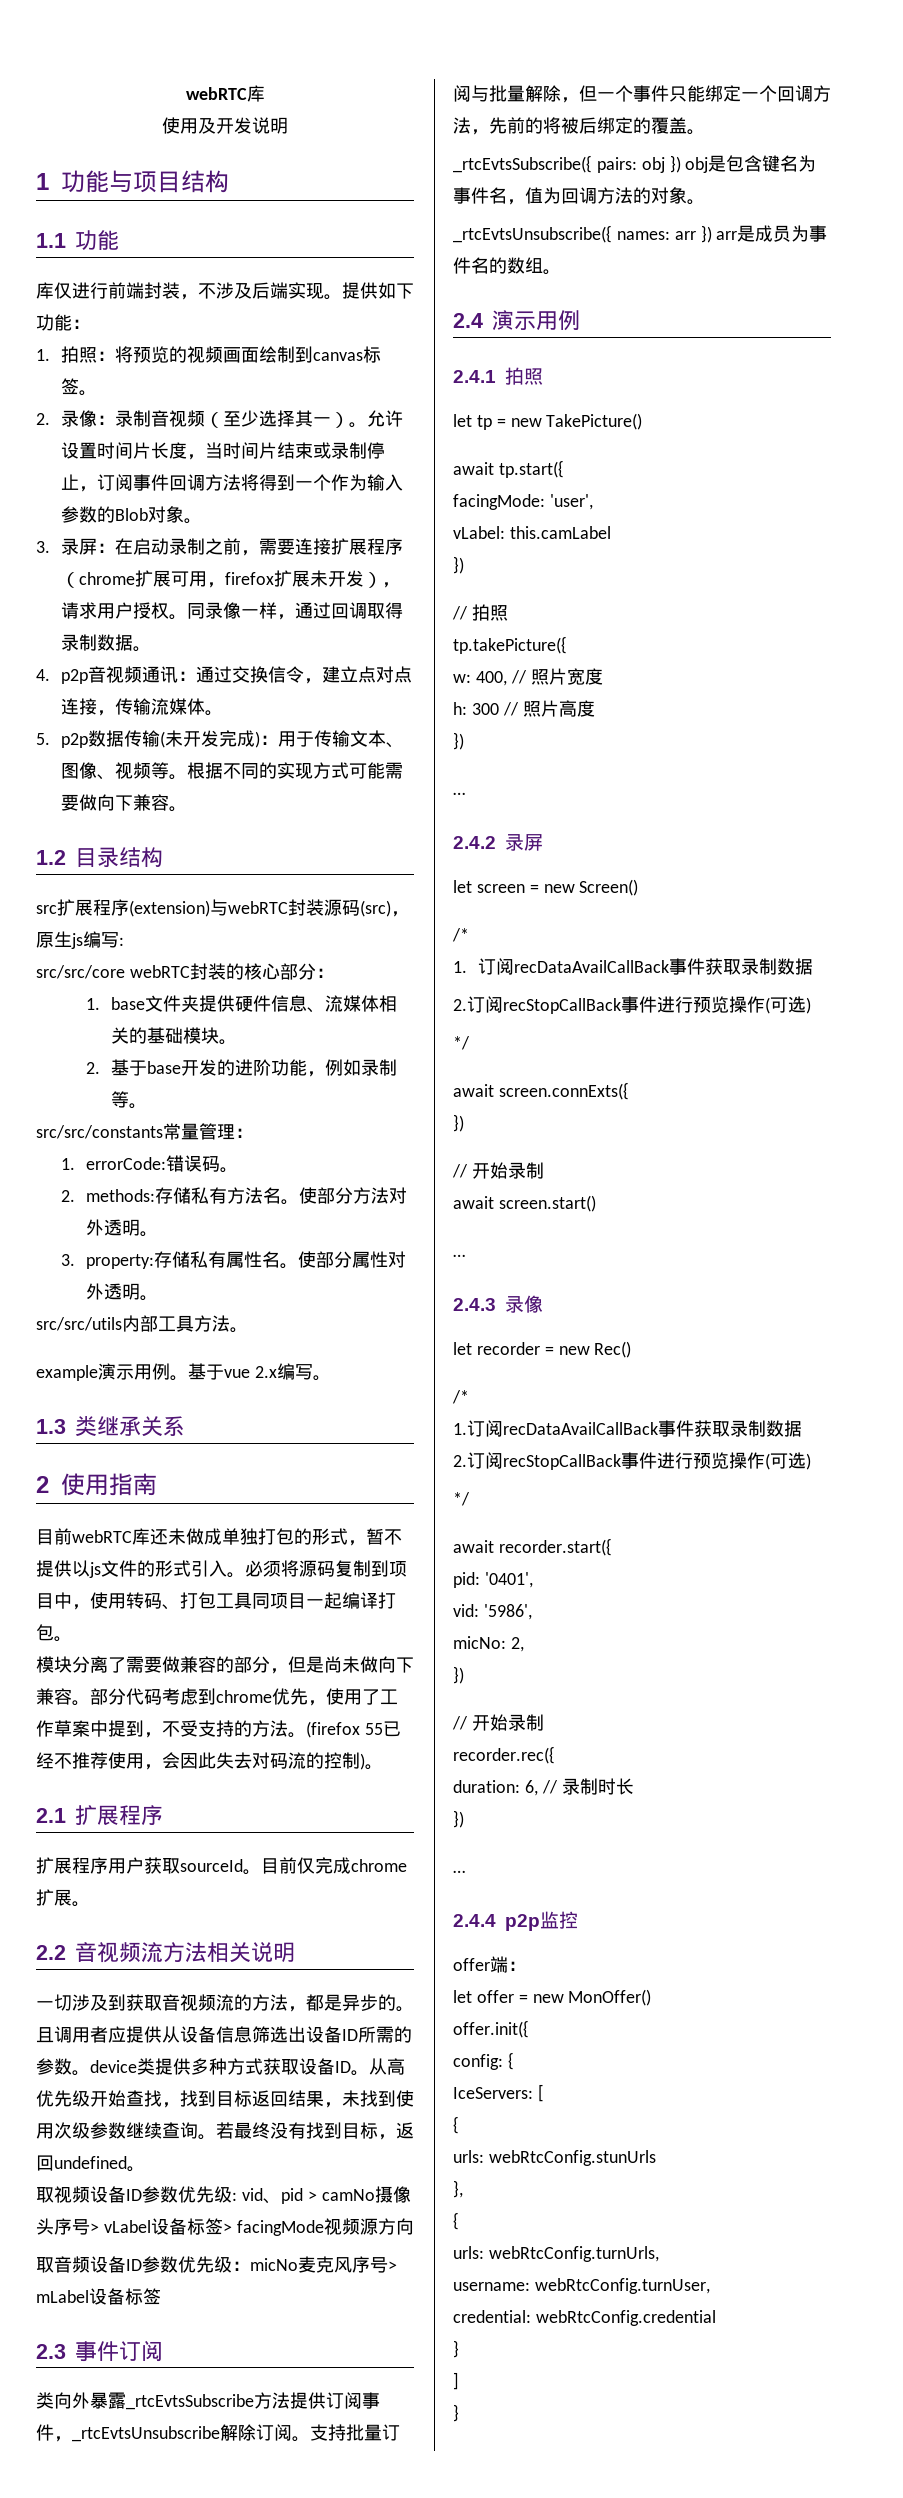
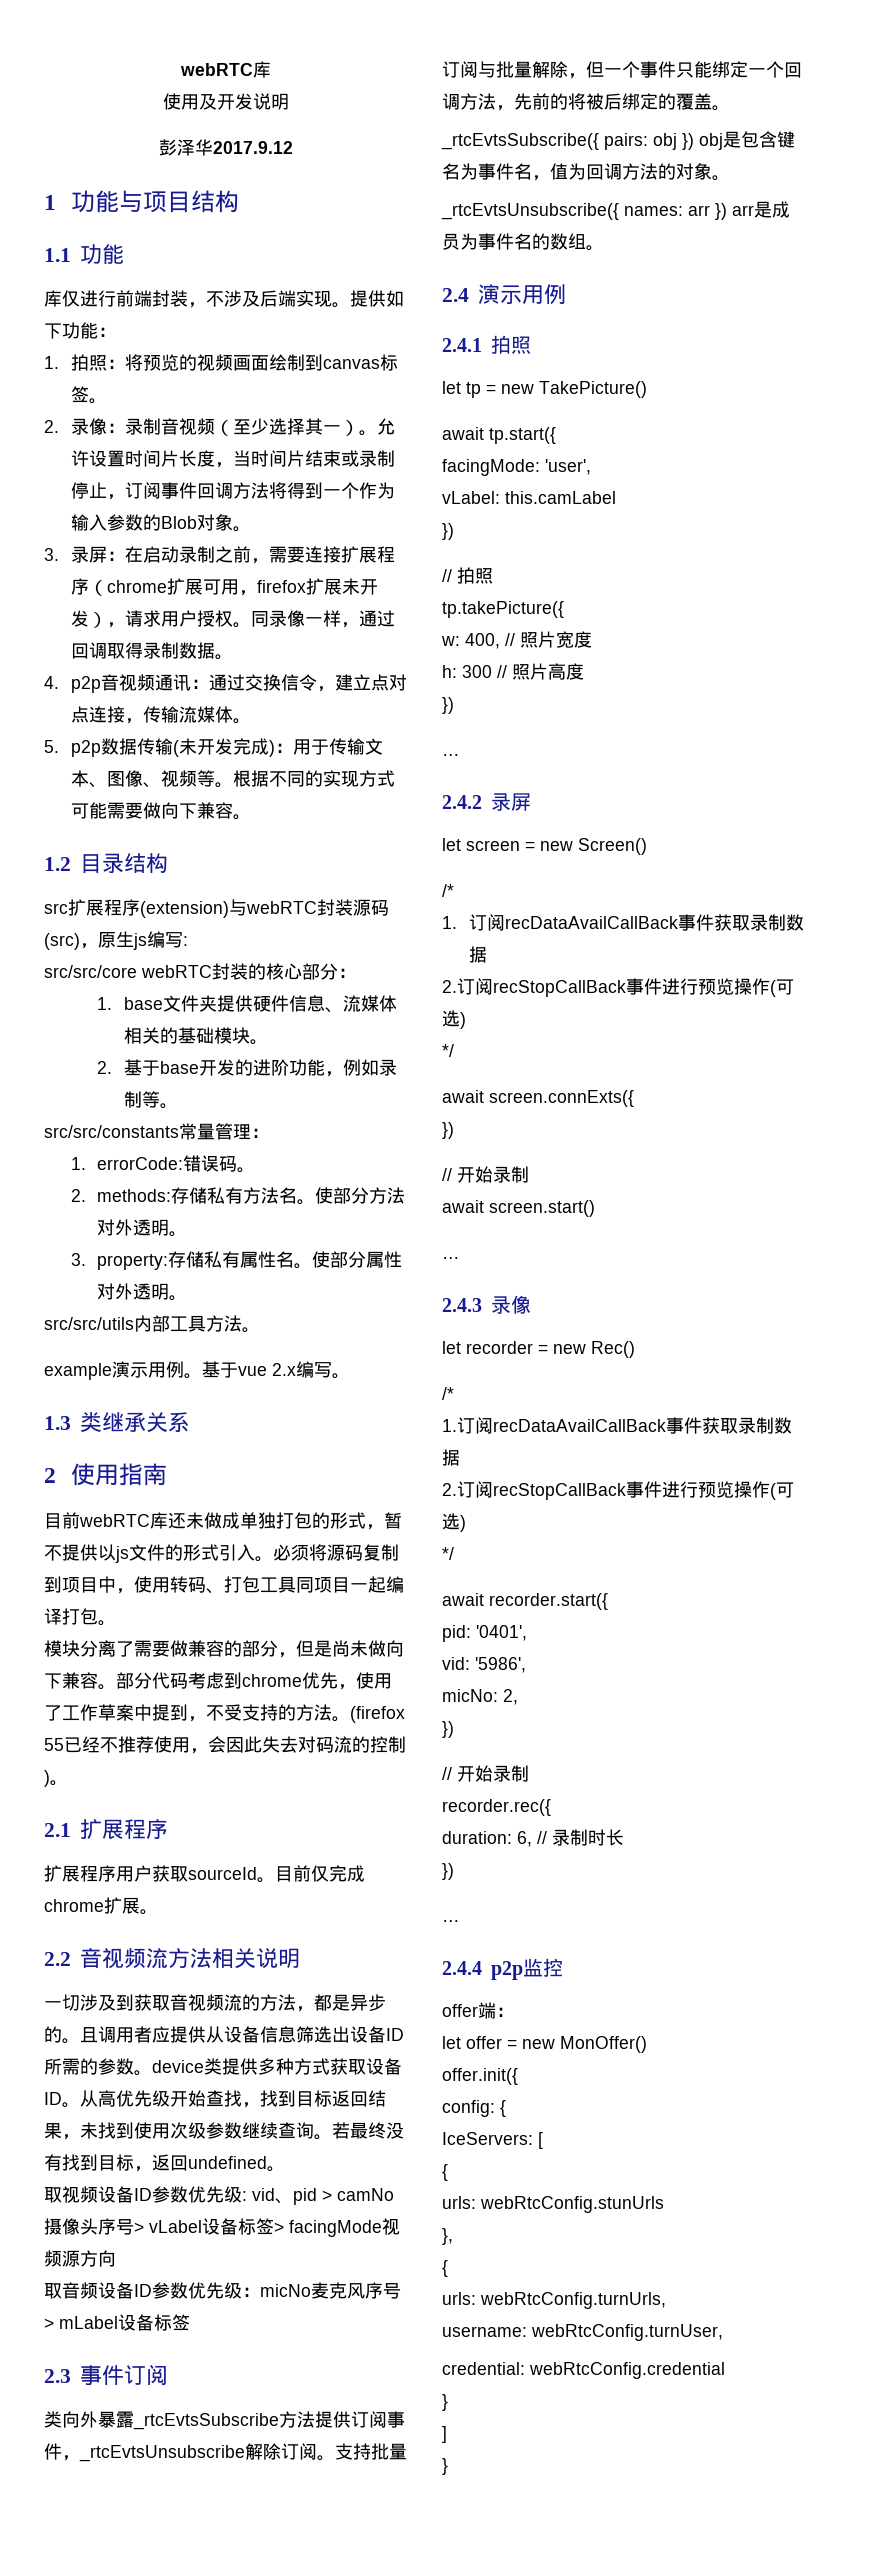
+ 彭泽华2017.9.12

